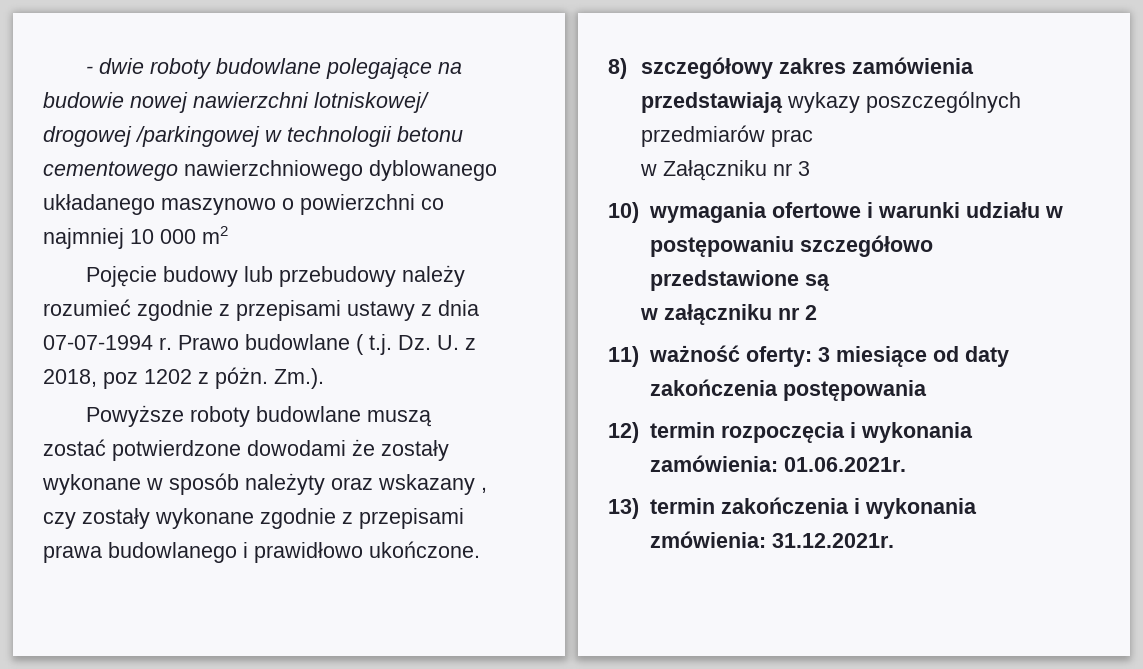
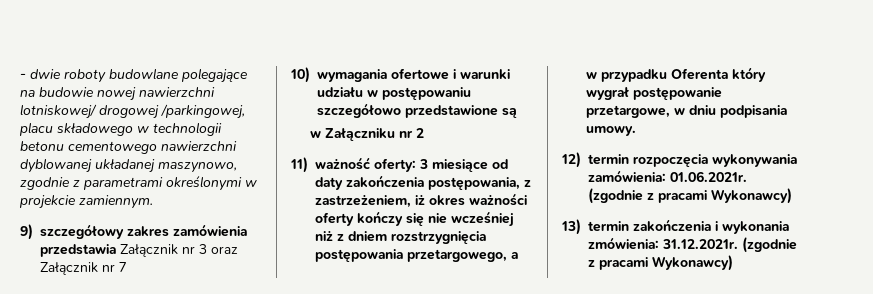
- - dwie roboty budowlane polegające na budowie nowej nawierzchni lotniskowej/ drogowej /parkingowej w technologii betonu cementowego nawierzchniowego dyblowanego układanego maszynowo o powierzchni co najmniej 10 000 m2
- Pojęcie budowy lub przebudowy należy rozumieć zgodnie z przepisami ustawy z dnia 07-07-1994 r. Prawo budowlane ( t.j. Dz. U. z 2018, poz 1202 z póżn. Zm.).
- Powyższe roboty budowlane muszą zostać potwierdzone dowodami że zostały wykonane w sposób należyty oraz wskazany , czy zostały wykonane zgodnie z przepisami prawa budowlanego i prawidłowo ukończone.
- 8) szczegółowy zakres zamówienia przedstawiają wykazy poszczególnych przedmiarów prac
- w Załączniku nr 3
+ - dwie roboty budowlane polegające na budowie nowej nawierzchni lotniskowej/ drogowej /parkingowej, placu składowego w technologii betonu cementowego nawierzchni dyblowanej układanej maszynowo, zgodnie z parametrami określonymi w projekcie zamiennym.
+ 9) szczegółowy zakres zamówienia przedstawia Załącznik nr 3 oraz Załącznik nr 7
- w załączniku nr 2
+ w Załączniku nr 2
- 11) ważność oferty: 3 miesiące od daty zakończenia postępowania
+ 11) ważność oferty: 3 miesiące od daty zakończenia postępowania, z zastrzeżeniem, iż okres ważności oferty kończy się nie wcześniej niż z dniem rozstrzygnięcia postępowania przetargowego, a w przypadku Oferenta który wygrał postępowanie przetargowe, w dniu podpisania umowy.
- 12) termin rozpoczęcia i wykonania zamówienia: 01.06.2021r.
+ 12) termin rozpoczęcia wykonywania zamówienia: 01.06.2021r. (zgodnie z pracami Wykonawcy)
- 13) termin zakończenia i wykonania zmówienia: 31.12.2021r.
+ 13) termin zakończenia i wykonania zmówienia: 31.12.2021r. (zgodnie z pracami Wykonawcy)

